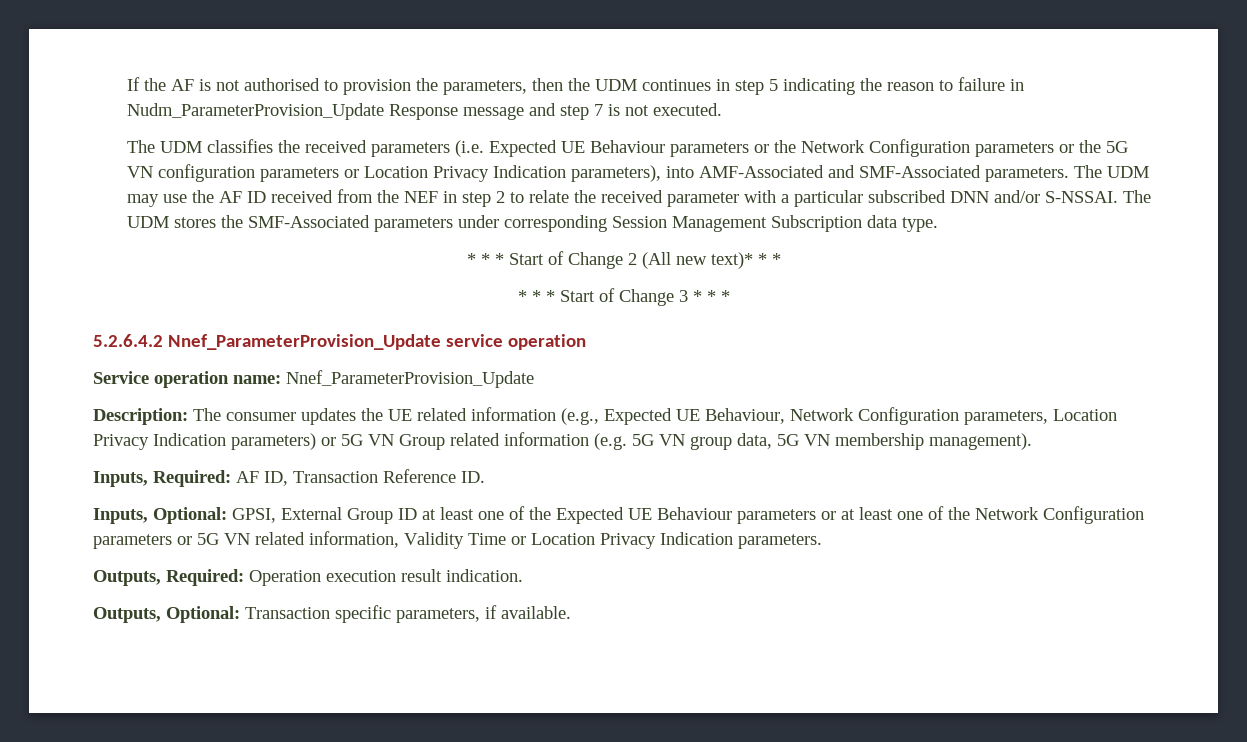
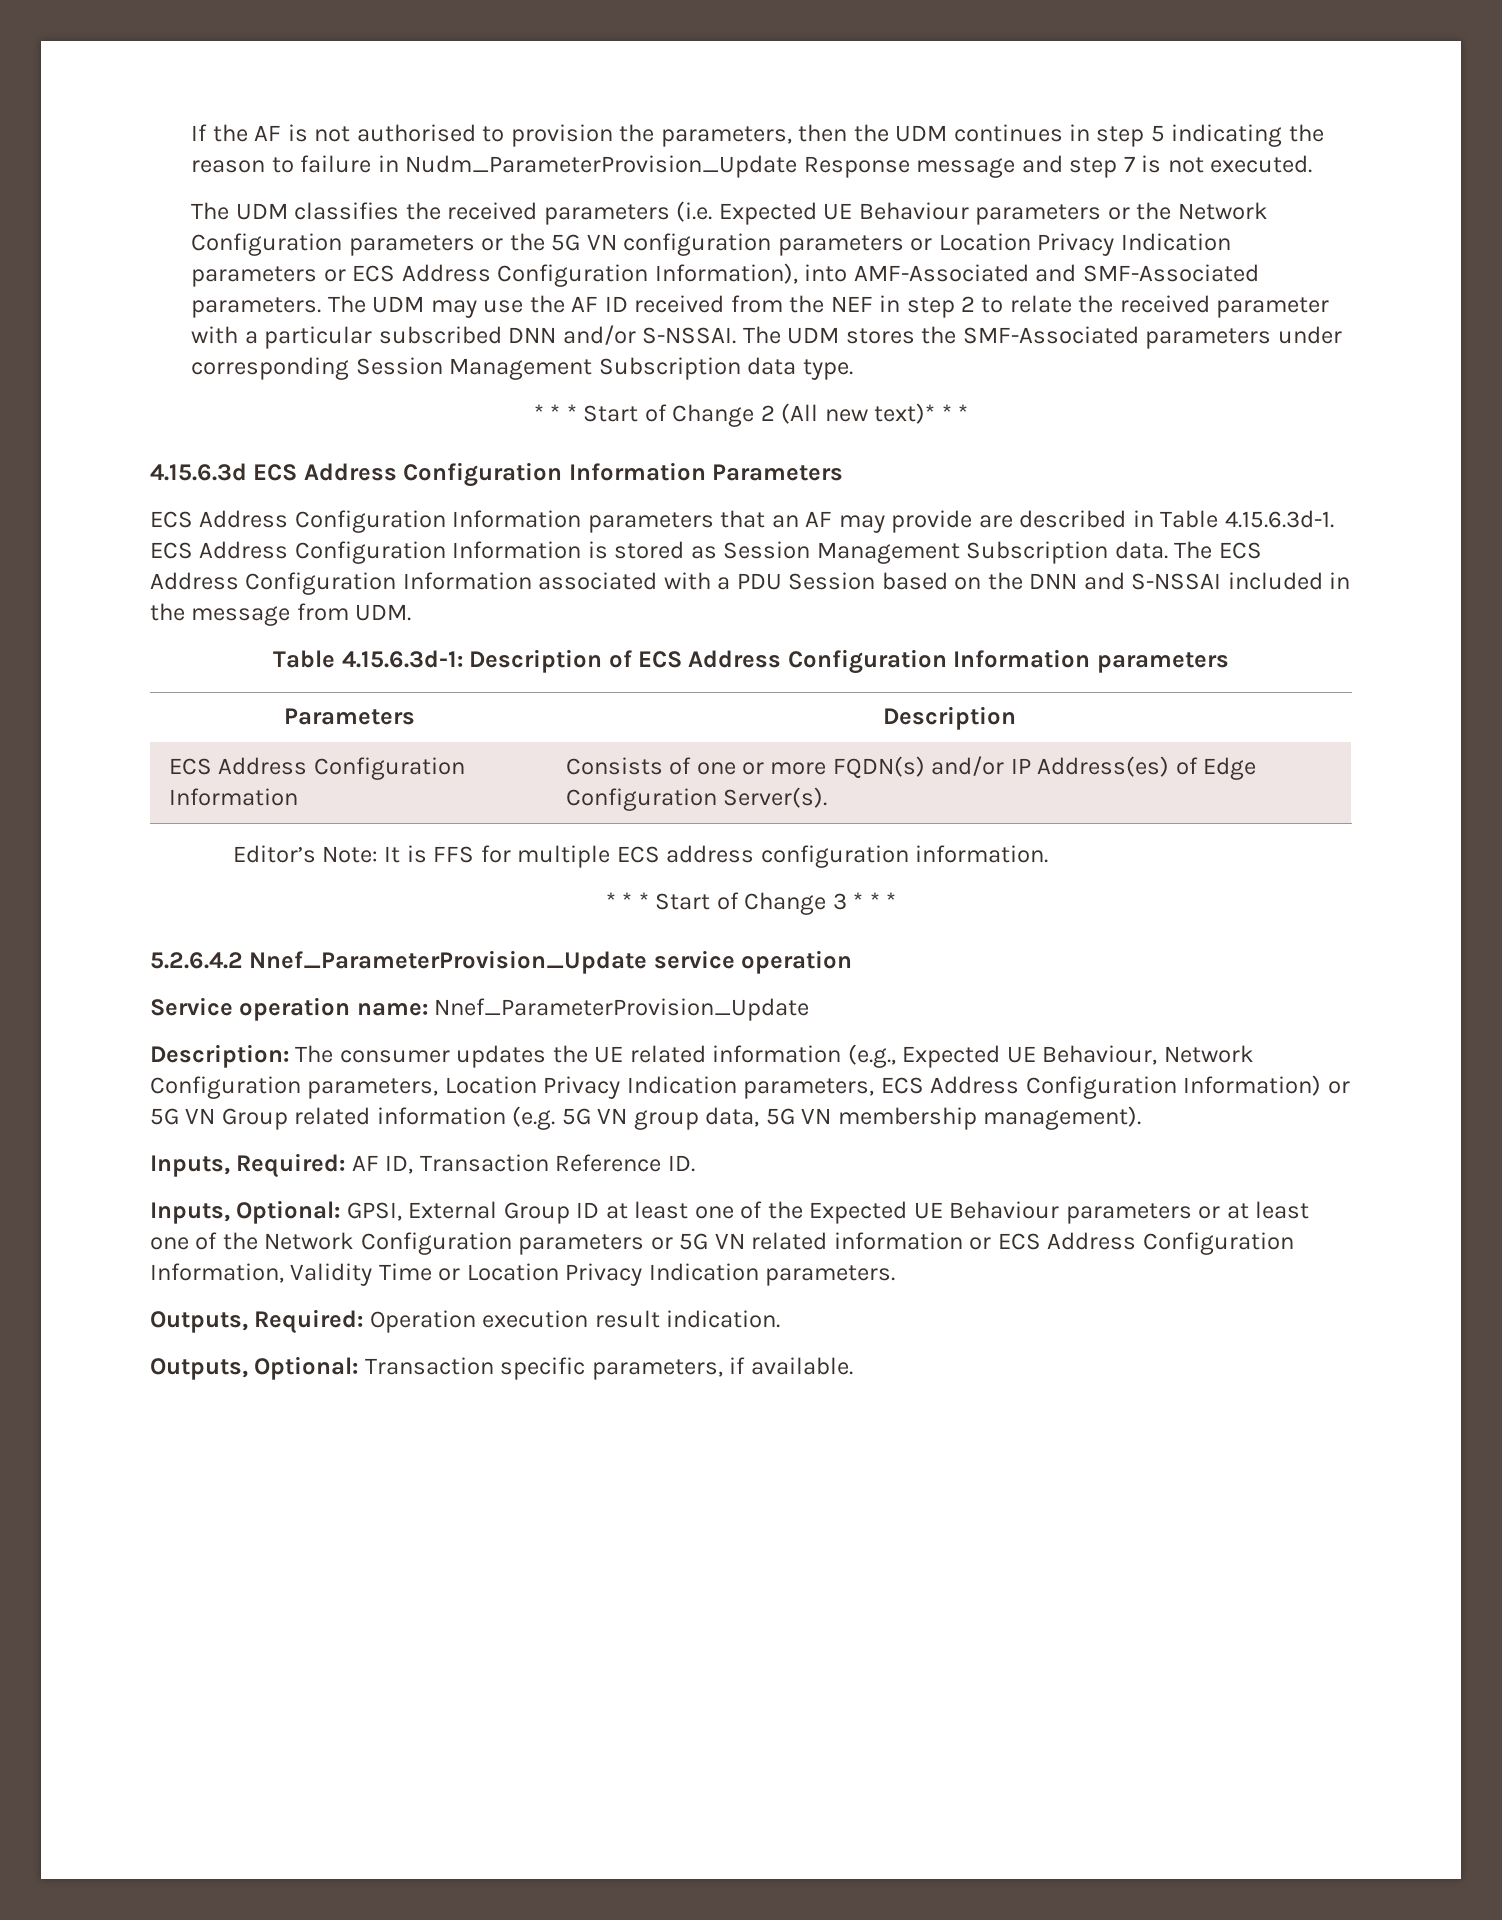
- The UDM classifies the received parameters (i.e. Expected UE Behaviour parameters or the Network Configuration parameters or the 5G VN configuration parameters or Location Privacy Indication parameters), into AMF-Associated and SMF-Associated parameters.
+ The UDM classifies the received parameters (i.e. Expected UE Behaviour parameters or the Network Configuration parameters or the 5G VN configuration parameters or Location Privacy Indication parameters or ECS Address Configuration Information), into AMF-Associated and SMF-Associated parameters.
+ 4.15.6.3d ECS Address Configuration Information Parameters
+ ECS Address Configuration Information parameters that an AF may provide are described in Table 4.15.6.3d-1. ECS Address Configuration Information is stored as Session Management Subscription data. The ECS Address Configuration Information associated with a PDU Session based on the DNN and S-NSSAI included in the message from UDM.
+ Table 4.15.6.3d-1: Description of ECS Address Configuration Information parameters
+ Parameters | Description
+ ECS Address Configuration Information | Consists of one or more FQDN(s) and/or IP Address(es) of Edge Configuration Server(s).
+ Editor’s Note: It is FFS for multiple ECS address configuration information.
- Description: The consumer updates the UE related information (e.g., Expected UE Behaviour, Network Configuration parameters, Location Privacy Indication parameters) or 5G VN Group related information (e.g. 5G VN group data, 5G VN membership management).
+ Description: The consumer updates the UE related information (e.g., Expected UE Behaviour, Network Configuration parameters, Location Privacy Indication parameters, ECS Address Configuration Information) or 5G VN Group related information (e.g. 5G VN group data, 5G VN membership management).
- Inputs, Optional: GPSI, External Group ID at least one of the Expected UE Behaviour parameters or at least one of the Network Configuration parameters or 5G VN related information, Validity Time or Location Privacy Indication parameters.
+ Inputs, Optional: GPSI, External Group ID at least one of the Expected UE Behaviour parameters or at least one of the Network Configuration parameters or 5G VN related information or ECS Address Configuration Information, Validity Time or Location Privacy Indication parameters.

